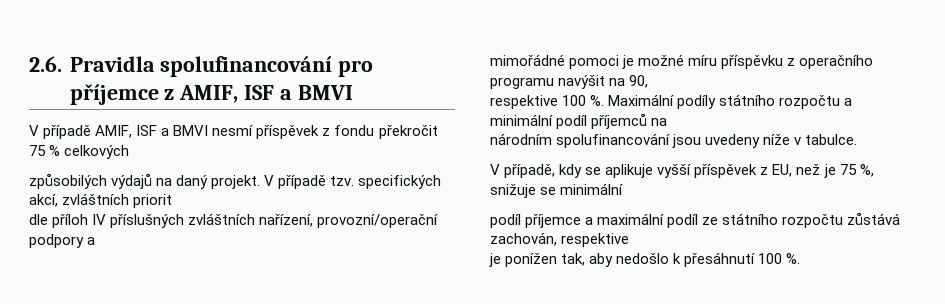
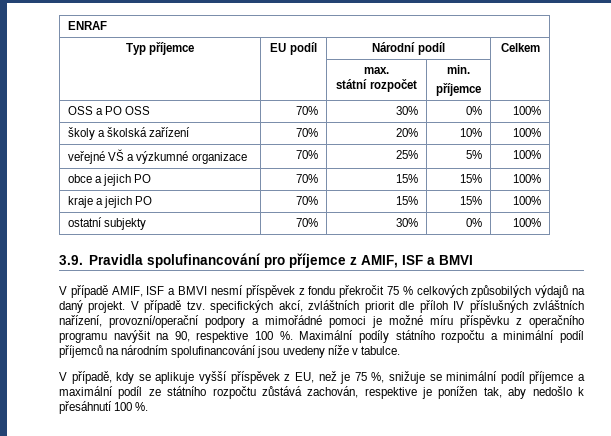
- 2.6. Pravidla spolufinancování pro příjemce z AMIF, ISF a BMVI
+ ENRAF
+ Typ příjemce | EU podíl | Národní podíl | Celkem
+ | | max.
+ státní rozpočet | min.
+ příjemce |
+ OSS a PO OSS | 70% | 30% | 0% | 100%
+ školy a školská zařízení | 70% | 20% | 10% | 100%
+ veřejné VŠ a výzkumné organizace | 70% | 25% | 5% | 100%
+ obce a jejich PO | 70% | 15% | 15% | 100%
+ kraje a jejich PO | 70% | 15% | 15% | 100%
+ ostatní subjekty | 70% | 30% | 0% | 100%
+ 3.9. Pravidla spolufinancování pro příjemce z AMIF, ISF a BMVI
- V případě AMIF, ISF a BMVI nesmí příspěvek z fondu překročit 75 % celkových
- způsobilých výdajů na daný projekt.
+ V případě AMIF, ISF a BMVI nesmí příspěvek z fondu překročit 75 % celkových způsobilých výdajů na daný projekt.
- V případě tzv. specifických akcí, zvláštních priorit
- dle příloh IV příslušných zvláštních nařízení, provozní/operační podpory a
- mimořádné pomoci je možné míru příspěvku z operačního programu navýšit na 90,
- respektive 100 %.
+ V případě tzv. specifických akcí, zvláštních priorit dle příloh IV příslušných zvláštních nařízení, provozní/operační podpory a mimořádné pomoci je možné míru příspěvku z operačního programu navýšit na 90, respektive 100 %.
- Maximální podíly státního rozpočtu a minimální podíl příjemců na
- národním spolufinancování jsou uvedeny níže v tabulce.
+ Maximální podíly státního rozpočtu a minimální podíl příjemců na národním spolufinancování jsou uvedeny níže v tabulce.
- V případě, kdy se aplikuje vyšší příspěvek z EU, než je 75 %, snižuje se minimální
- podíl příjemce a maximální podíl ze státního rozpočtu zůstává zachován, respektive
- je ponížen tak, aby nedošlo k přesáhnutí 100 %.
+ V případě, kdy se aplikuje vyšší příspěvek z EU, než je 75 %, snižuje se minimální podíl příjemce a maximální podíl ze státního rozpočtu zůstává zachován, respektive je ponížen tak, aby nedošlo k přesáhnutí 100 %.

